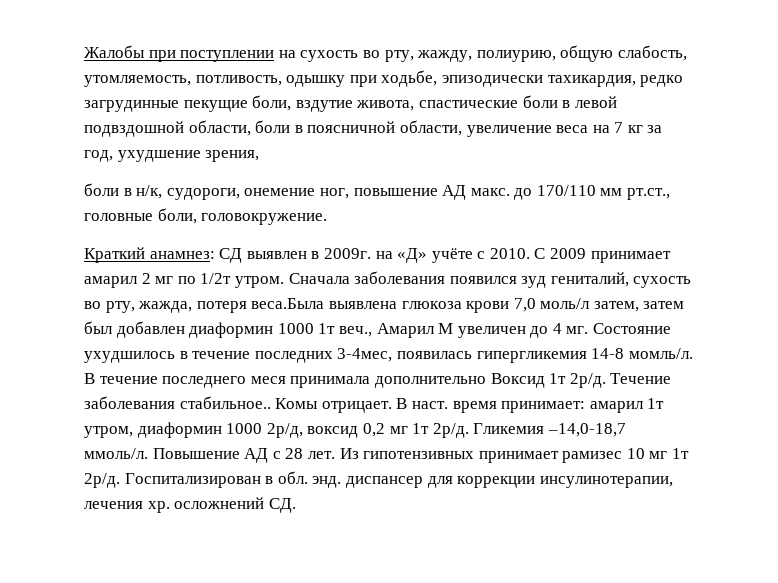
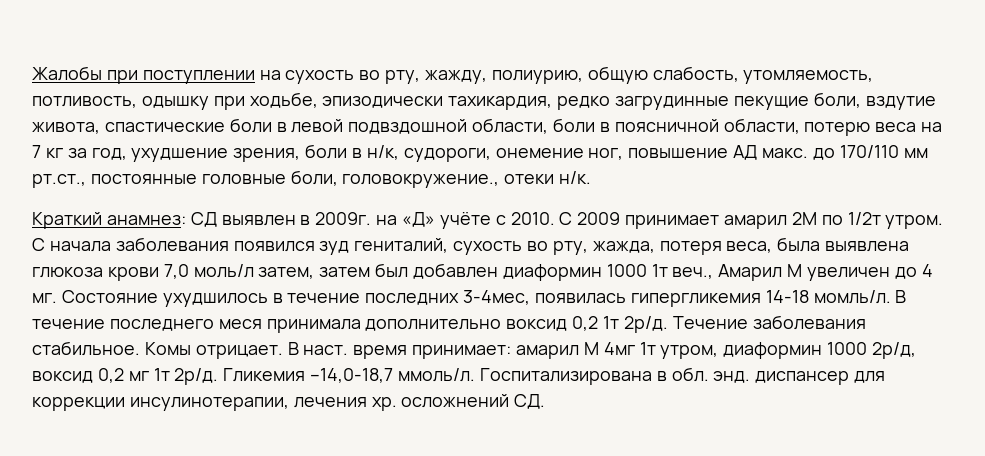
- Жалобы при поступлении на сухость во рту, жажду, полиурию, общую слабость, утомляемость, потливость, одышку при ходьбе, эпизодически тахикардия, редко загрудинные пекущие боли, вздутие живота, спастические боли в левой подвздошной области, боли в поясничной области, увеличение веса на 7 кг за год, ухудшение зрения,
- боли в н/к, судороги, онемение ног, повышение АД макс. до 170/110 мм рт.ст., головные боли, головокружение.
+ Жалобы при поступлении на сухость во рту, жажду, полиурию, общую слабость, утомляемость, потливость, одышку при ходьбе, эпизодически тахикардия, редко загрудинные пекущие боли, вздутие живота, спастические боли в левой подвздошной области, боли в поясничной области, потерю веса на 7 кг за год, ухудшение зрения, боли в н/к, судороги, онемение ног, повышение АД макс. до 170/110 мм рт.ст., постоянные головные боли, головокружение., отеки н/к.
- С 2009 принимает амарил 2 мг по 1/2т утром.
+ С 2009 принимает амарил 2М по 1/2т утром.
- Сначала заболевания появился зуд гениталий, сухость во рту, жажда, потеря веса.Была выявлена глюкоза крови 7,0 моль/л затем, затем был добавлен диаформин 1000 1т веч., Амарил М увеличен до 4 мг.
+ С начала заболевания появился зуд гениталий, сухость во рту, жажда, потеря веса, была выявлена глюкоза крови 7,0 моль/л затем, затем был добавлен диаформин 1000 1т веч., Амарил М увеличен до 4 мг.
- Состояние ухудшилось в течение последних 3-4мес, появилась гипергликемия 14-8 момль/л.
+ Состояние ухудшилось в течение последних 3-4мес, появилась гипергликемия 14-18 момль/л.
- В течение последнего меся принимала дополнительно Воксид 1т 2р/д.
+ В течение последнего меся принимала дополнительно воксид 0,2 1т 2р/д.
- Течение заболевания стабильное..
+ Течение заболевания стабильное.
- В наст. время принимает: амарил 1т утром, диаформин 1000 2р/д, воксид 0,2 мг 1т 2р/д.
+ В наст. время принимает: амарил М 4мг 1т утром, диаформин 1000 2р/д, воксид 0,2 мг 1т 2р/д.
- Повышение АД с 28 лет. Из гипотензивных принимает рамизес 10 мг 1т 2р/д. Госпитализирован в обл. энд. диспансер для коррекции инсулинотерапии, лечения хр. осложнений СД.
+ Госпитализирована в обл. энд. диспансер для коррекции инсулинотерапии, лечения хр. осложнений СД.

